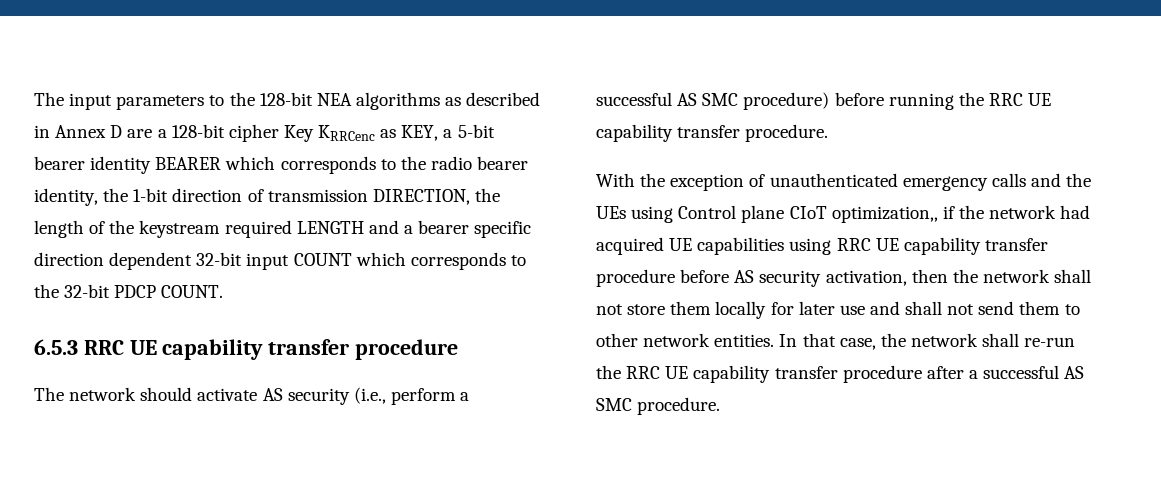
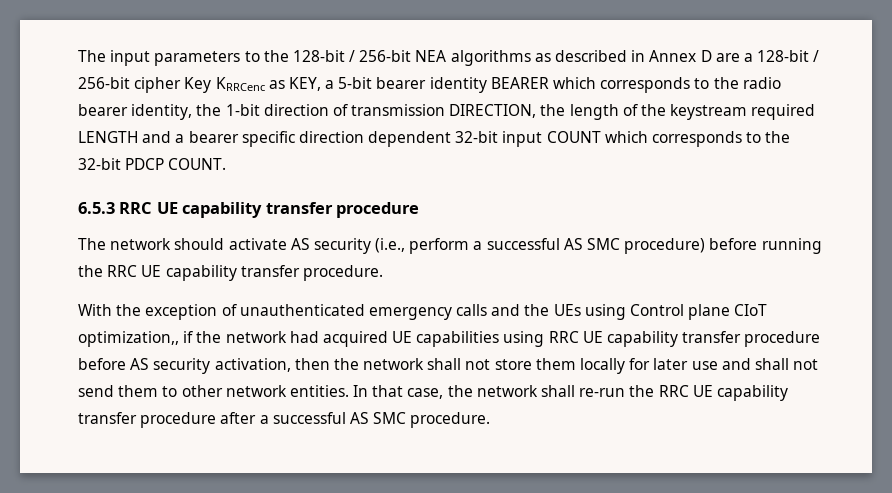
- The input parameters to the 128-bit NEA algorithms as described in Annex D are a 128-bit cipher Key KRRCenc as KEY, a 5-bit bearer identity BEARER which corresponds to the radio bearer identity, the 1-bit direction of transmission DIRECTION, the length of the keystream required LENGTH and a bearer specific direction dependent 32-bit input COUNT which corresponds to the 32-bit PDCP COUNT.
+ The input parameters to the 128-bit / 256-bit NEA algorithms as described in Annex D are a 128-bit / 256-bit cipher Key KRRCenc as KEY, a 5-bit bearer identity BEARER which corresponds to the radio bearer identity, the 1-bit direction of transmission DIRECTION, the length of the keystream required LENGTH and a bearer specific direction dependent 32-bit input COUNT which corresponds to the 32-bit PDCP COUNT.

